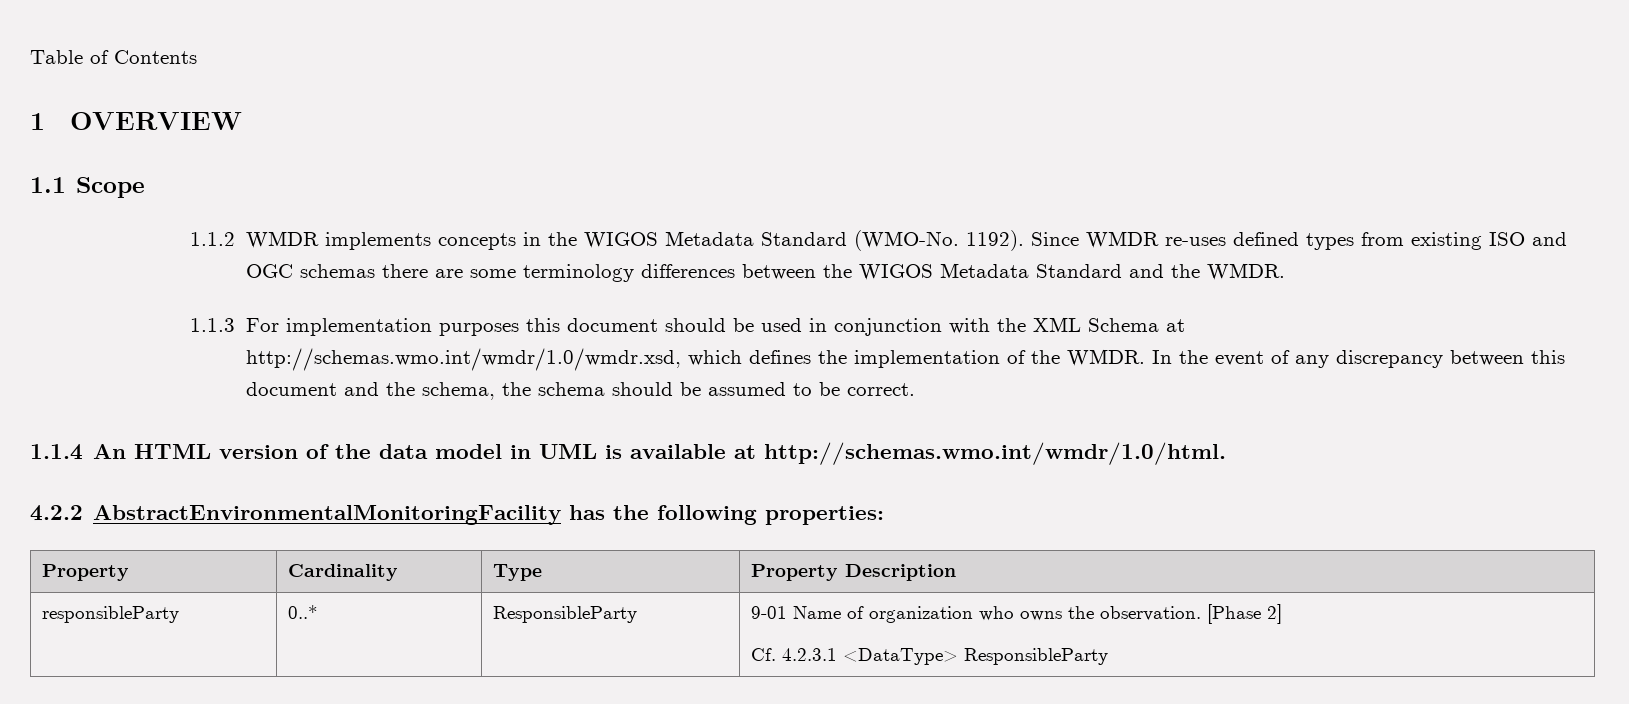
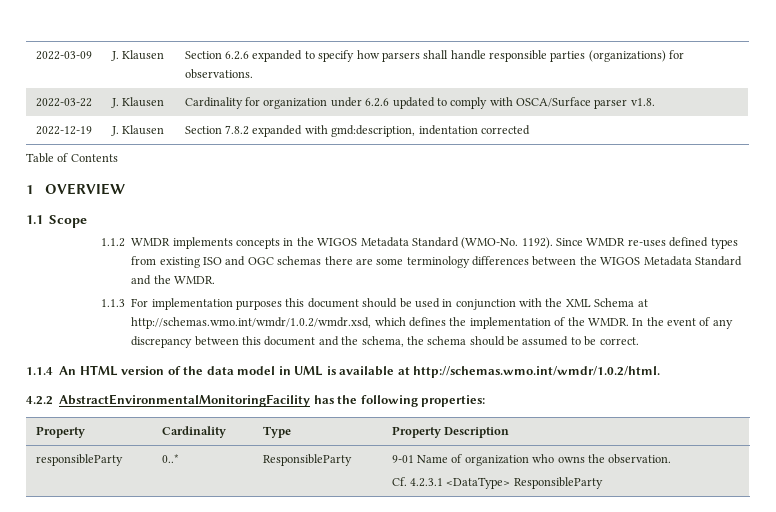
+ 2022-03-09 | J. Klausen | Section 6.2.6 expanded to specify how parsers shall handle responsible parties (organizations) for observations.
+ 2022-03-22 | J. Klausen | Cardinality for organization under 6.2.6 updated to comply with OSCA/Surface parser v1.8.
+ 2022-12-19 | J. Klausen | Section 7.8.2 expanded with gmd:description, indentation corrected
- 1.1.3 For implementation purposes this document should be used in conjunction with the XML Schema at http://schemas.wmo.int/wmdr/1.0/wmdr.xsd, which defines the implementation of the WMDR.
+ 1.1.3 For implementation purposes this document should be used in conjunction with the XML Schema at http://schemas.wmo.int/wmdr/1.0.2/wmdr.xsd, which defines the implementation of the WMDR.
- 1.1.4 An HTML version of the data model in UML is available at http://schemas.wmo.int/wmdr/1.0/html.
+ 1.1.4 An HTML version of the data model in UML is available at http://schemas.wmo.int/wmdr/1.0.2/html.
- responsibleParty | 0..* | ResponsibleParty | 9-01 Name of organization who owns the observation. [Phase 2]
+ responsibleParty | 0..* | ResponsibleParty | 9-01 Name of organization who owns the observation.

